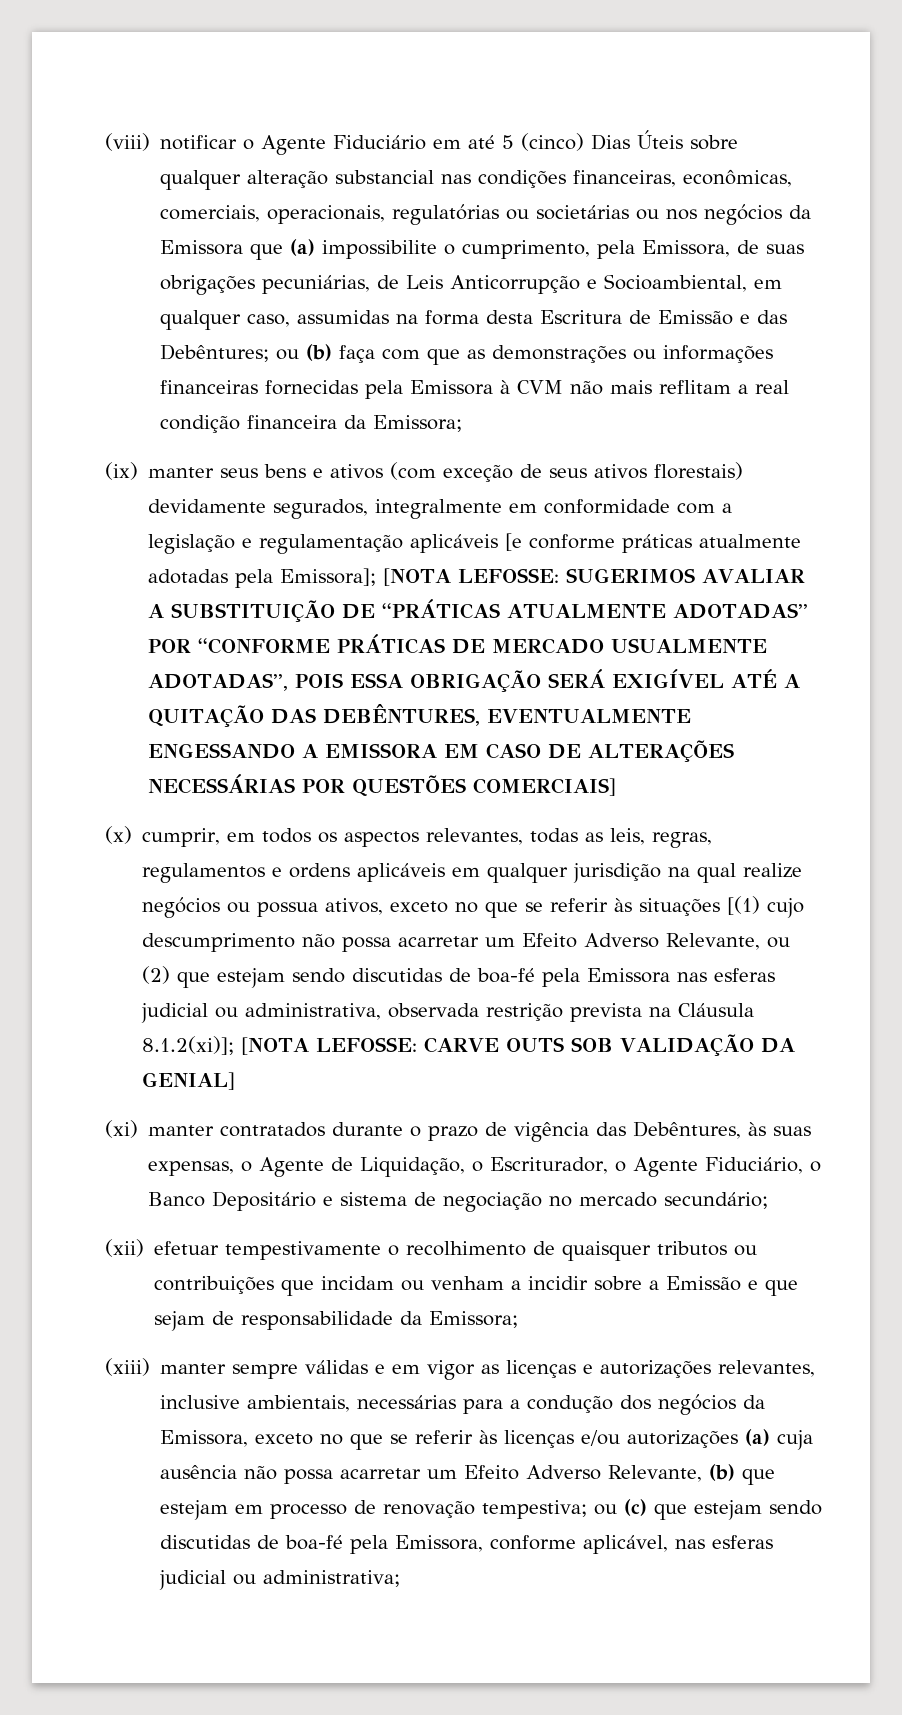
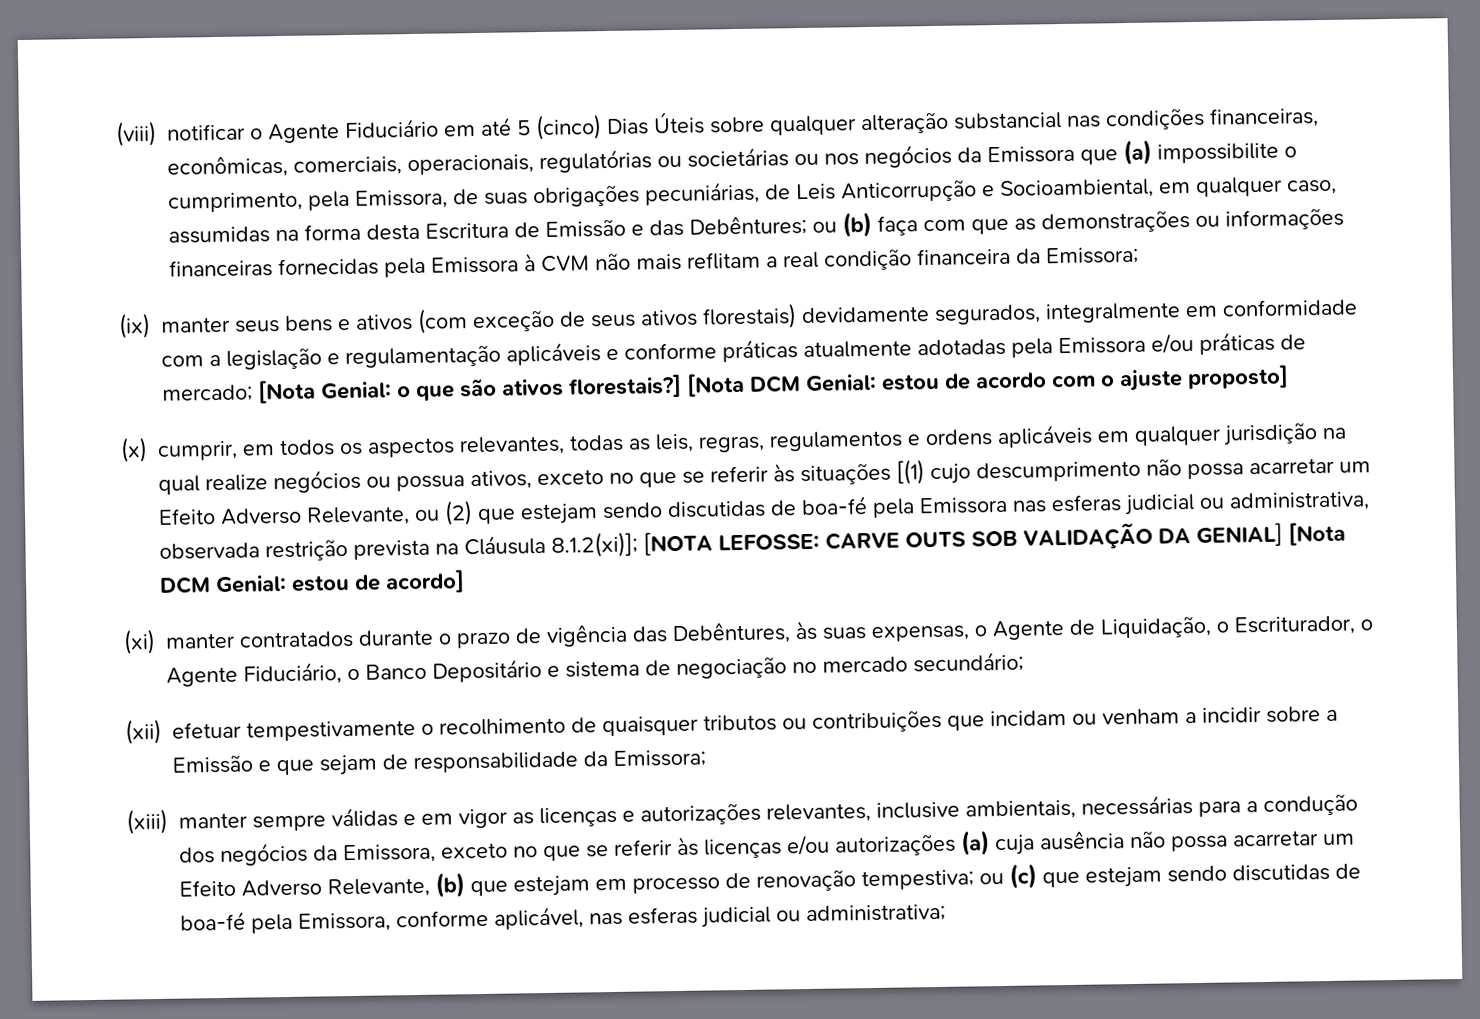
- (ix) manter seus bens e ativos (com exceção de seus ativos florestais) devidamente segurados, integralmente em conformidade com a legislação e regulamentação aplicáveis [e conforme práticas atualmente adotadas pela Emissora]; [NOTA LEFOSSE: SUGERIMOS AVALIAR A SUBSTITUIÇÃO DE “PRÁTICAS ATUALMENTE ADOTADAS” POR “CONFORME PRÁTICAS DE MERCADO USUALMENTE ADOTADAS”, POIS ESSA OBRIGAÇÃO SERÁ EXIGÍVEL ATÉ A QUITAÇÃO DAS DEBÊNTURES, EVENTUALMENTE ENGESSANDO A EMISSORA EM CASO DE ALTERAÇÕES NECESSÁRIAS POR QUESTÕES COMERCIAIS]
+ (ix) manter seus bens e ativos (com exceção de seus ativos florestais) devidamente segurados, integralmente em conformidade com a legislação e regulamentação aplicáveis e conforme práticas atualmente adotadas pela Emissora e/ou práticas de mercado; [Nota Genial: o que são ativos florestais?] [Nota DCM Genial: estou de acordo com o ajuste proposto]
- CARVE OUTS SOB VALIDAÇÃO DA GENIAL]
+ CARVE OUTS SOB VALIDAÇÃO DA GENIAL] [Nota DCM Genial: estou de acordo]

